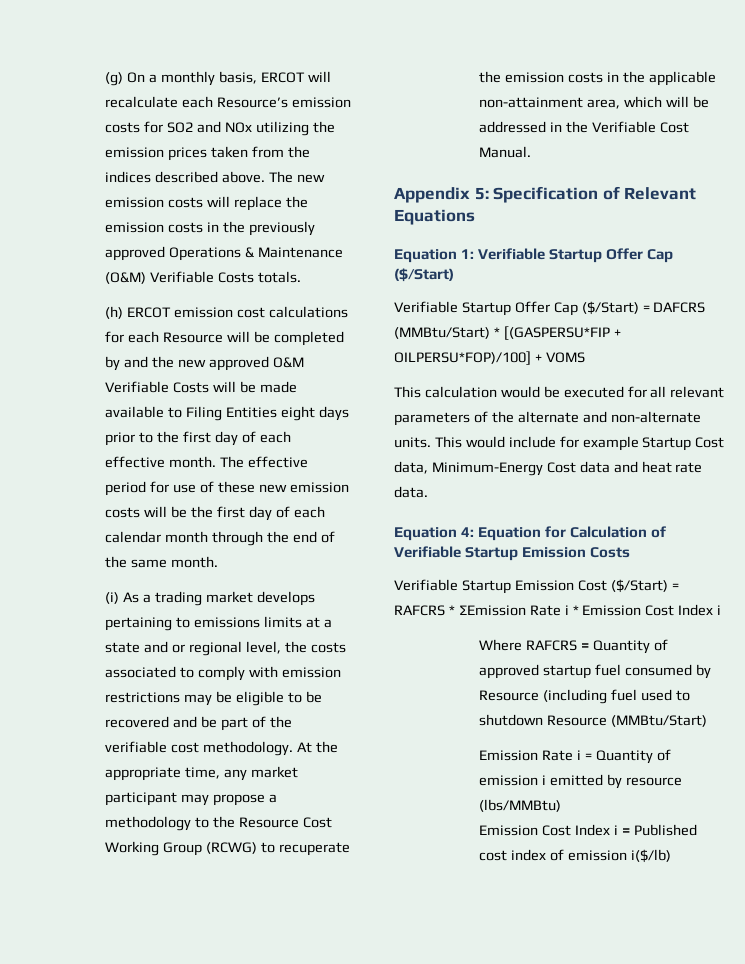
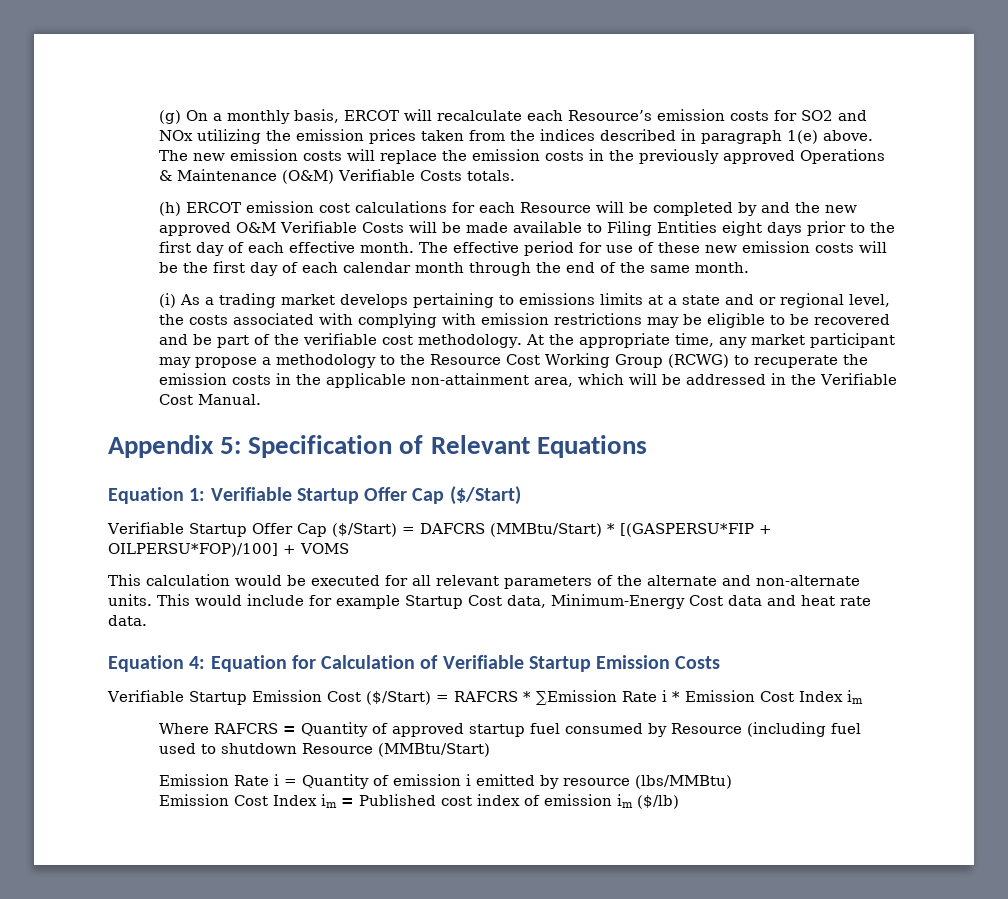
- (g) On a monthly basis, ERCOT will recalculate each Resource’s emission costs for SO2 and NOx utilizing the emission prices taken from the indices described above.
+ (g) On a monthly basis, ERCOT will recalculate each Resource’s emission costs for SO2 and NOx utilizing the emission prices taken from the indices described in paragraph 1(e) above.
- (i) As a trading market develops pertaining to emissions limits at a state and or regional level, the costs associated to comply with emission restrictions may be eligible to be recovered and be part of the verifiable cost methodology.
+ (i) As a trading market develops pertaining to emissions limits at a state and or regional level, the costs associated with complying with emission restrictions may be eligible to be recovered and be part of the verifiable cost methodology.
- Verifiable Startup Emission Cost ($/Start) = RAFCRS * ∑Emission Rate i * Emission Cost Index i
+ Verifiable Startup Emission Cost ($/Start) = RAFCRS * ∑Emission Rate i * Emission Cost Index im
- Emission Cost Index i = Published cost index of emission i($/lb)
+ Emission Cost Index im = Published cost index of emission im ($/lb)

